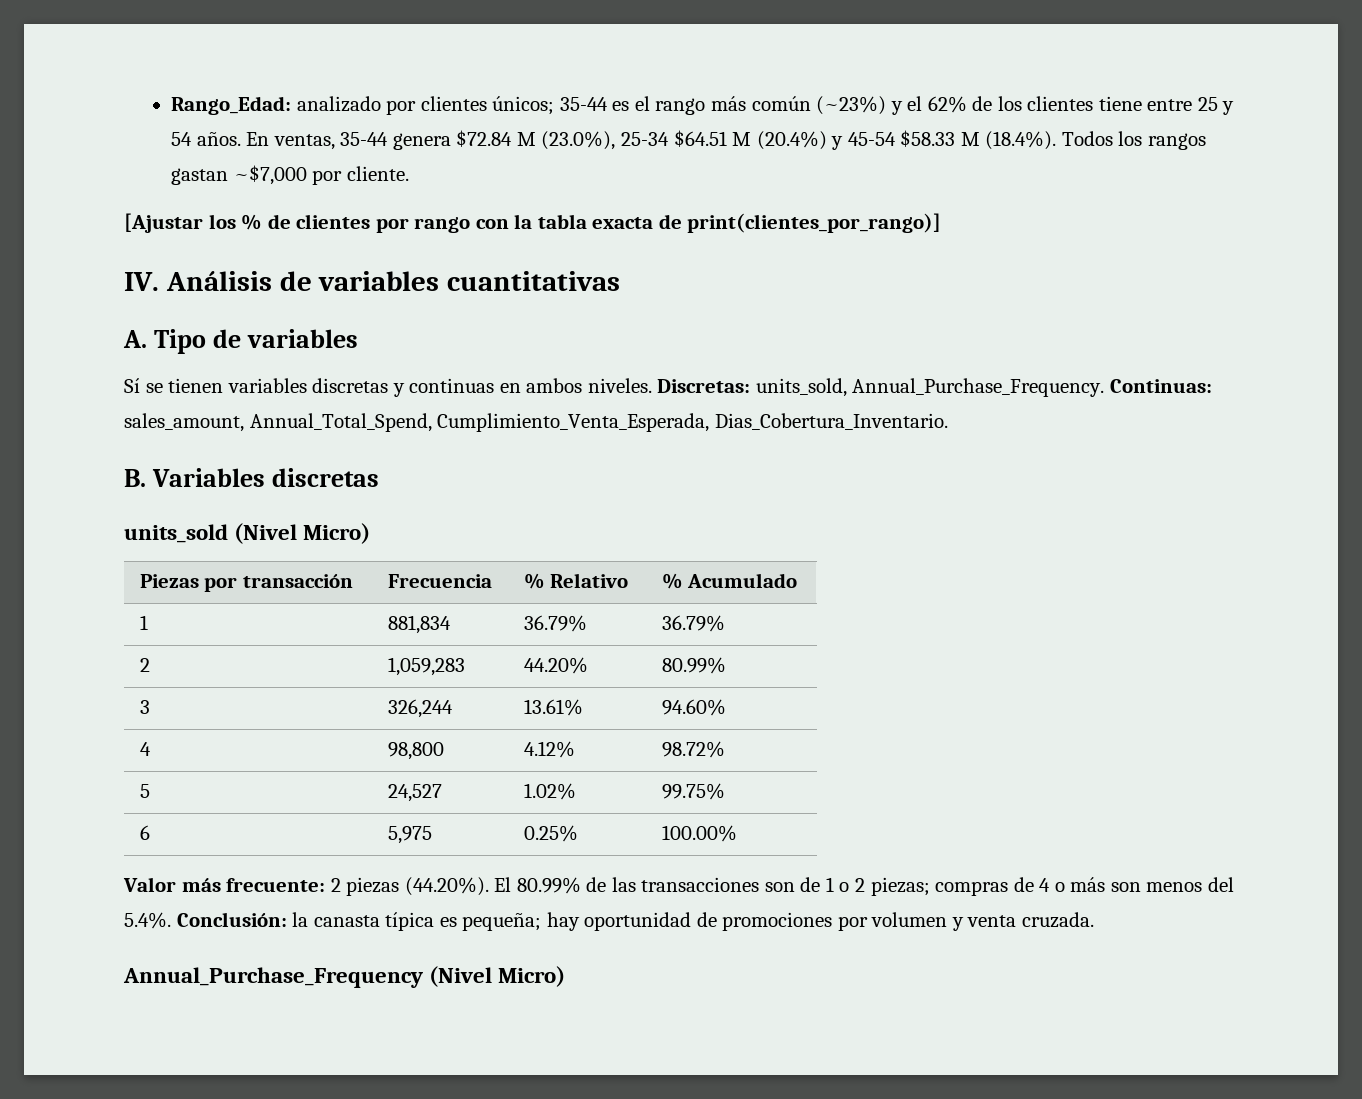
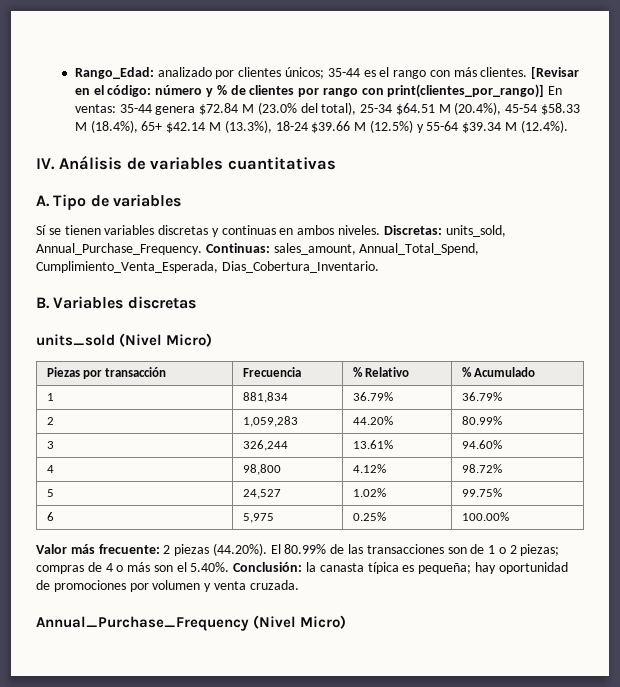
- Rango_Edad: analizado por clientes únicos; 35-44 es el rango más común (~23%) y el 62% de los clientes tiene entre 25 y 54 años. En ventas, 35-44 genera $72.84 M (23.0%), 25-34 $64.51 M (20.4%) y 45-54 $58.33 M (18.4%). Todos los rangos gastan ~$7,000 por cliente.
- [Ajustar los % de clientes por rango con la tabla exacta de print(clientes_por_rango)]
+ Rango_Edad: analizado por clientes únicos; 35-44 es el rango con más clientes. [Revisar en el código: número y % de clientes por rango con print(clientes_por_rango)] En ventas: 35-44 genera $72.84 M (23.0% del total), 25-34 $64.51 M (20.4%), 45-54 $58.33 M (18.4%), 65+ $42.14 M (13.3%), 18-24 $39.66 M (12.5%) y 55-64 $39.34 M (12.4%).
- Valor más frecuente: 2 piezas (44.20%). El 80.99% de las transacciones son de 1 o 2 piezas; compras de 4 o más son menos del 5.4%. Conclusión: la canasta típica es pequeña; hay oportunidad de promociones por volumen y venta cruzada.
+ Valor más frecuente: 2 piezas (44.20%). El 80.99% de las transacciones son de 1 o 2 piezas; compras de 4 o más son el 5.40%. Conclusión: la canasta típica es pequeña; hay oportunidad de promociones por volumen y venta cruzada.

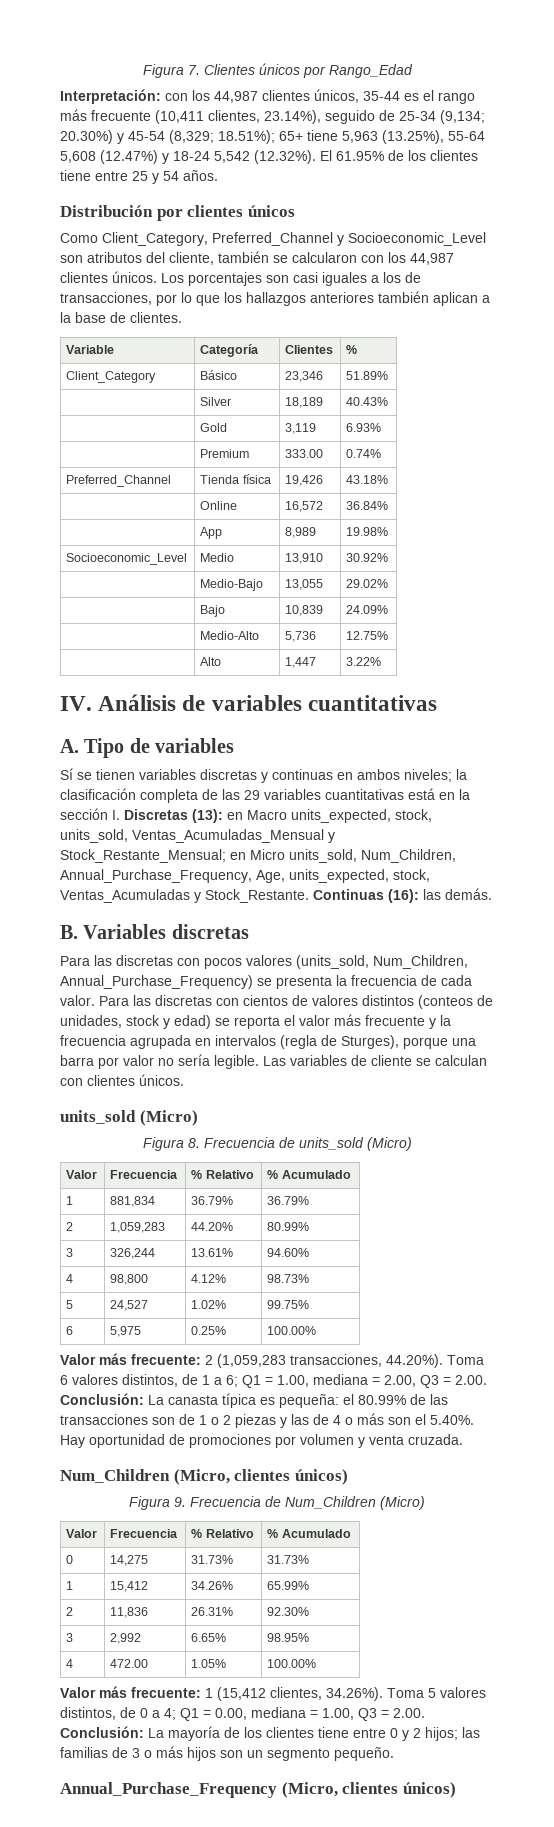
- Rango_Edad: analizado por clientes únicos; 35-44 es el rango con más clientes. [Revisar en el código: número y % de clientes por rango con print(clientes_por_rango)] En ventas: 35-44 genera $72.84 M (23.0% del total), 25-34 $64.51 M (20.4%), 45-54 $58.33 M (18.4%), 65+ $42.14 M (13.3%), 18-24 $39.66 M (12.5%) y 55-64 $39.34 M (12.4%).
+ Figura 7. Clientes únicos por Rango_Edad
+ Interpretación: con los 44,987 clientes únicos, 35-44 es el rango más frecuente (10,411 clientes, 23.14%), seguido de 25-34 (9,134; 20.30%) y 45-54 (8,329; 18.51%); 65+ tiene 5,963 (13.25%), 55-64 5,608 (12.47%) y 18-24 5,542 (12.32%). El 61.95% de los clientes tiene entre 25 y 54 años.
+ Distribución por clientes únicos
+ Como Client_Category, Preferred_Channel y Socioeconomic_Level son atributos del cliente, también se calcularon con los 44,987 clientes únicos. Los porcentajes son casi iguales a los de transacciones, por lo que los hallazgos anteriores también aplican a la base de clientes.
+ Variable | Categoría | Clientes | %
+ Client_Category | Básico | 23,346 | 51.89%
+ | Silver | 18,189 | 40.43%
+ | Gold | 3,119 | 6.93%
+ | Premium | 333.00 | 0.74%
+ Preferred_Channel | Tienda física | 19,426 | 43.18%
+ | Online | 16,572 | 36.84%
+ | App | 8,989 | 19.98%
+ Socioeconomic_Level | Medio | 13,910 | 30.92%
+ | Medio-Bajo | 13,055 | 29.02%
+ | Bajo | 10,839 | 24.09%
+ | Medio-Alto | 5,736 | 12.75%
+ | Alto | 1,447 | 3.22%
- Sí se tienen variables discretas y continuas en ambos niveles. Discretas: units_sold, Annual_Purchase_Frequency. Continuas: sales_amount, Annual_Total_Spend, Cumplimiento_Venta_Esperada, Dias_Cobertura_Inventario.
+ Sí se tienen variables discretas y continuas en ambos niveles; la clasificación completa de las 29 variables cuantitativas está en la sección I. Discretas (13): en Macro units_expected, stock, units_sold, Ventas_Acumuladas_Mensual y Stock_Restante_Mensual; en Micro units_sold, Num_Children, Annual_Purchase_Frequency, Age, units_expected, stock, Ventas_Acumuladas y Stock_Restante. Continuas (16): las demás.
  B. Variables discretas
- units_sold (Nivel Micro)
- Piezas por transacción | Frecuencia | % Relativo | % Acumulado
+ Para las discretas con pocos valores (units_sold, Num_Children, Annual_Purchase_Frequency) se presenta la frecuencia de cada valor. Para las discretas con cientos de valores distintos (conteos de unidades, stock y edad) se reporta el valor más frecuente y la frecuencia agrupada en intervalos (regla de Sturges), porque una barra por valor no sería legible. Las variables de cliente se calculan con clientes únicos.
+ units_sold (Micro)
+ Figura 8. Frecuencia de units_sold (Micro)
+ Valor | Frecuencia | % Relativo | % Acumulado
- 4 | 98,800 | 4.12% | 98.72%
+ 4 | 98,800 | 4.12% | 98.73%
- Valor más frecuente: 2 piezas (44.20%). El 80.99% de las transacciones son de 1 o 2 piezas; compras de 4 o más son el 5.40%. Conclusión: la canasta típica es pequeña; hay oportunidad de promociones por volumen y venta cruzada.
+ Valor más frecuente: 2 (1,059,283 transacciones, 44.20%). Toma 6 valores distintos, de 1 a 6; Q1 = 1.00, mediana = 2.00, Q3 = 2.00. Conclusión: La canasta típica es pequeña: el 80.99% de las transacciones son de 1 o 2 piezas y las de 4 o más son el 5.40%. Hay oportunidad de promociones por volumen y venta cruzada.
- Annual_Purchase_Frequency (Nivel Micro)
+ Num_Children (Micro, clientes únicos)
+ Figura 9. Frecuencia de Num_Children (Micro)
+ Valor | Frecuencia | % Relativo | % Acumulado
+ 0 | 14,275 | 31.73% | 31.73%
+ 1 | 15,412 | 34.26% | 65.99%
+ 2 | 11,836 | 26.31% | 92.30%
+ 3 | 2,992 | 6.65% | 98.95%
+ 4 | 472.00 | 1.05% | 100.00%
+ Valor más frecuente: 1 (15,412 clientes, 34.26%). Toma 5 valores distintos, de 0 a 4; Q1 = 0.00, mediana = 1.00, Q3 = 2.00. Conclusión: La mayoría de los clientes tiene entre 0 y 2 hijos; las familias de 3 o más hijos son un segmento pequeño.
+ Annual_Purchase_Frequency (Micro, clientes únicos)

